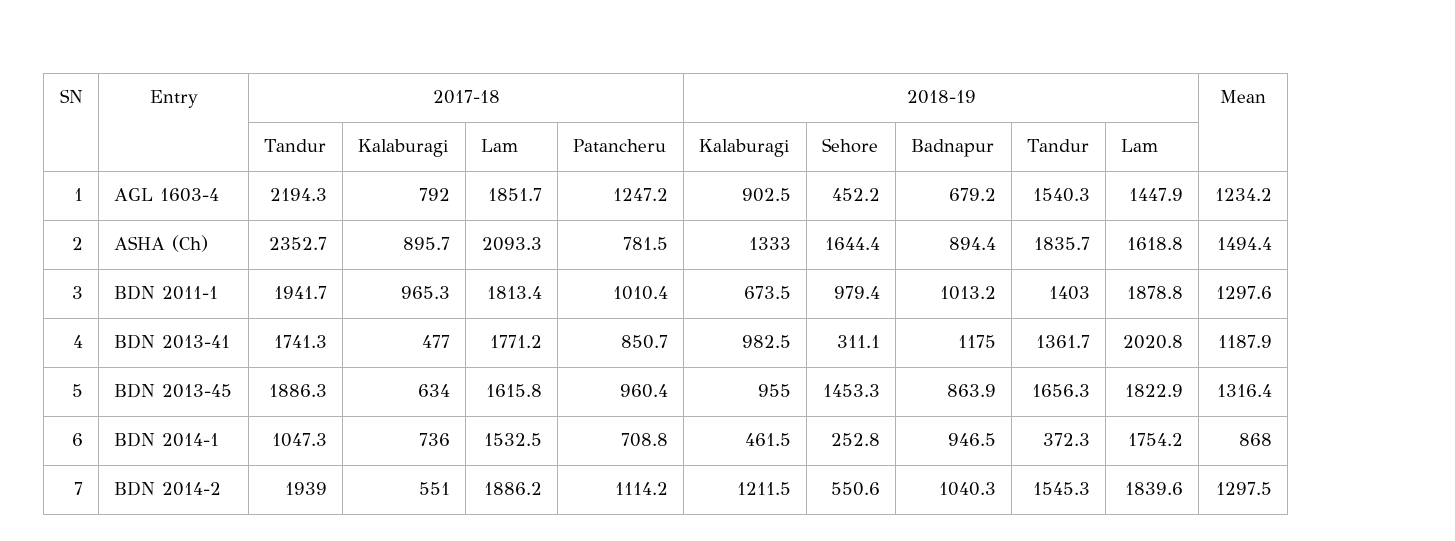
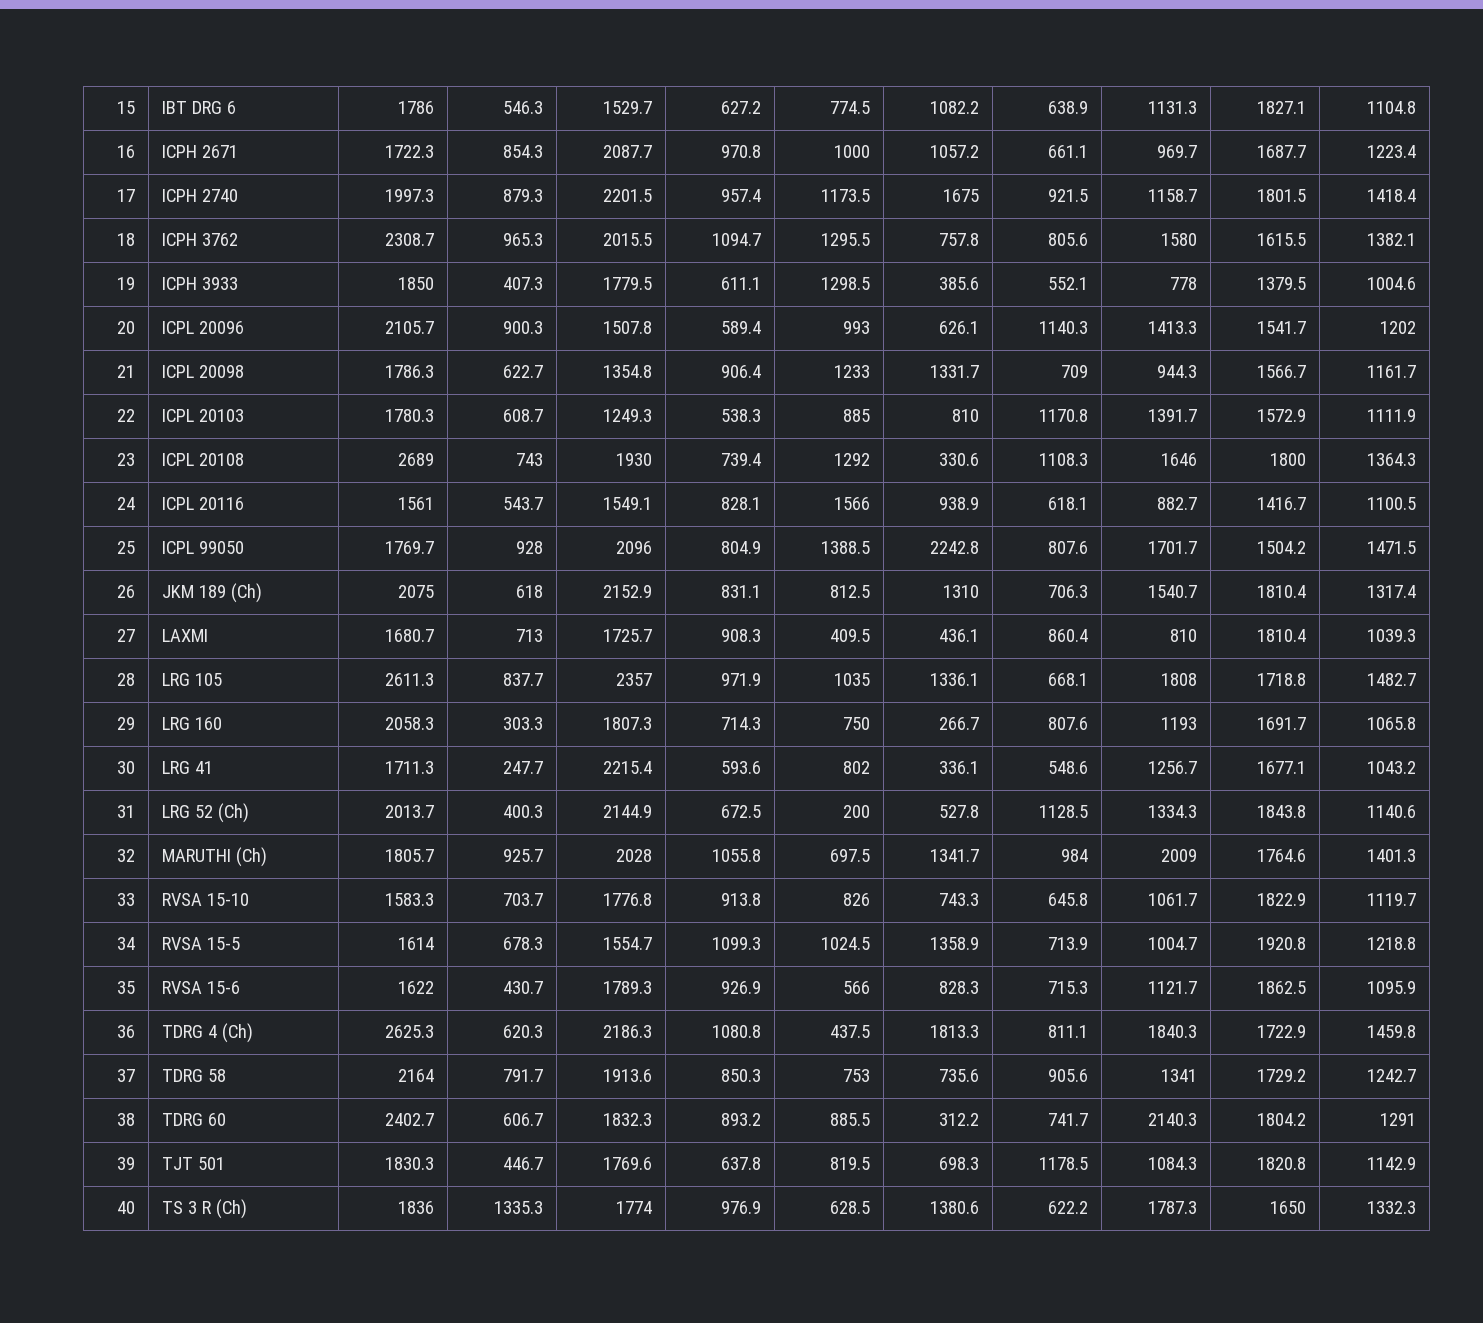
- SN | Entry | 2017-18 | 2018-19 | Mean
- | | Tandur | Kalaburagi | Lam | Patancheru | Kalaburagi | Sehore | Badnapur | Tandur | Lam |
- 1 | AGL 1603-4 | 2194.3 | 792 | 1851.7 | 1247.2 | 902.5 | 452.2 | 679.2 | 1540.3 | 1447.9 | 1234.2
- 2 | ASHA (Ch) | 2352.7 | 895.7 | 2093.3 | 781.5 | 1333 | 1644.4 | 894.4 | 1835.7 | 1618.8 | 1494.4
- 3 | BDN 2011-1 | 1941.7 | 965.3 | 1813.4 | 1010.4 | 673.5 | 979.4 | 1013.2 | 1403 | 1878.8 | 1297.6
- 4 | BDN 2013-41 | 1741.3 | 477 | 1771.2 | 850.7 | 982.5 | 311.1 | 1175 | 1361.7 | 2020.8 | 1187.9
- 5 | BDN 2013-45 | 1886.3 | 634 | 1615.8 | 960.4 | 955 | 1453.3 | 863.9 | 1656.3 | 1822.9 | 1316.4
- 6 | BDN 2014-1 | 1047.3 | 736 | 1532.5 | 708.8 | 461.5 | 252.8 | 946.5 | 372.3 | 1754.2 | 868
- 7 | BDN 2014-2 | 1939 | 551 | 1886.2 | 1114.2 | 1211.5 | 550.6 | 1040.3 | 1545.3 | 1839.6 | 1297.5
+ 15 | IBT DRG 6 | 1786 | 546.3 | 1529.7 | 627.2 | 774.5 | 1082.2 | 638.9 | 1131.3 | 1827.1 | 1104.8
+ 16 | ICPH 2671 | 1722.3 | 854.3 | 2087.7 | 970.8 | 1000 | 1057.2 | 661.1 | 969.7 | 1687.7 | 1223.4
+ 17 | ICPH 2740 | 1997.3 | 879.3 | 2201.5 | 957.4 | 1173.5 | 1675 | 921.5 | 1158.7 | 1801.5 | 1418.4
+ 18 | ICPH 3762 | 2308.7 | 965.3 | 2015.5 | 1094.7 | 1295.5 | 757.8 | 805.6 | 1580 | 1615.5 | 1382.1
+ 19 | ICPH 3933 | 1850 | 407.3 | 1779.5 | 611.1 | 1298.5 | 385.6 | 552.1 | 778 | 1379.5 | 1004.6
+ 20 | ICPL 20096 | 2105.7 | 900.3 | 1507.8 | 589.4 | 993 | 626.1 | 1140.3 | 1413.3 | 1541.7 | 1202
+ 21 | ICPL 20098 | 1786.3 | 622.7 | 1354.8 | 906.4 | 1233 | 1331.7 | 709 | 944.3 | 1566.7 | 1161.7
+ 22 | ICPL 20103 | 1780.3 | 608.7 | 1249.3 | 538.3 | 885 | 810 | 1170.8 | 1391.7 | 1572.9 | 1111.9
+ 23 | ICPL 20108 | 2689 | 743 | 1930 | 739.4 | 1292 | 330.6 | 1108.3 | 1646 | 1800 | 1364.3
+ 24 | ICPL 20116 | 1561 | 543.7 | 1549.1 | 828.1 | 1566 | 938.9 | 618.1 | 882.7 | 1416.7 | 1100.5
+ 25 | ICPL 99050 | 1769.7 | 928 | 2096 | 804.9 | 1388.5 | 2242.8 | 807.6 | 1701.7 | 1504.2 | 1471.5
+ 26 | JKM 189 (Ch) | 2075 | 618 | 2152.9 | 831.1 | 812.5 | 1310 | 706.3 | 1540.7 | 1810.4 | 1317.4
+ 27 | LAXMI | 1680.7 | 713 | 1725.7 | 908.3 | 409.5 | 436.1 | 860.4 | 810 | 1810.4 | 1039.3
+ 28 | LRG 105 | 2611.3 | 837.7 | 2357 | 971.9 | 1035 | 1336.1 | 668.1 | 1808 | 1718.8 | 1482.7
+ 29 | LRG 160 | 2058.3 | 303.3 | 1807.3 | 714.3 | 750 | 266.7 | 807.6 | 1193 | 1691.7 | 1065.8
+ 30 | LRG 41 | 1711.3 | 247.7 | 2215.4 | 593.6 | 802 | 336.1 | 548.6 | 1256.7 | 1677.1 | 1043.2
+ 31 | LRG 52 (Ch) | 2013.7 | 400.3 | 2144.9 | 672.5 | 200 | 527.8 | 1128.5 | 1334.3 | 1843.8 | 1140.6
+ 32 | MARUTHI (Ch) | 1805.7 | 925.7 | 2028 | 1055.8 | 697.5 | 1341.7 | 984 | 2009 | 1764.6 | 1401.3
+ 33 | RVSA 15-10 | 1583.3 | 703.7 | 1776.8 | 913.8 | 826 | 743.3 | 645.8 | 1061.7 | 1822.9 | 1119.7
+ 34 | RVSA 15-5 | 1614 | 678.3 | 1554.7 | 1099.3 | 1024.5 | 1358.9 | 713.9 | 1004.7 | 1920.8 | 1218.8
+ 35 | RVSA 15-6 | 1622 | 430.7 | 1789.3 | 926.9 | 566 | 828.3 | 715.3 | 1121.7 | 1862.5 | 1095.9
+ 36 | TDRG 4 (Ch) | 2625.3 | 620.3 | 2186.3 | 1080.8 | 437.5 | 1813.3 | 811.1 | 1840.3 | 1722.9 | 1459.8
+ 37 | TDRG 58 | 2164 | 791.7 | 1913.6 | 850.3 | 753 | 735.6 | 905.6 | 1341 | 1729.2 | 1242.7
+ 38 | TDRG 60 | 2402.7 | 606.7 | 1832.3 | 893.2 | 885.5 | 312.2 | 741.7 | 2140.3 | 1804.2 | 1291
+ 39 | TJT 501 | 1830.3 | 446.7 | 1769.6 | 637.8 | 819.5 | 698.3 | 1178.5 | 1084.3 | 1820.8 | 1142.9
+ 40 | TS 3 R (Ch) | 1836 | 1335.3 | 1774 | 976.9 | 628.5 | 1380.6 | 622.2 | 1787.3 | 1650 | 1332.3

